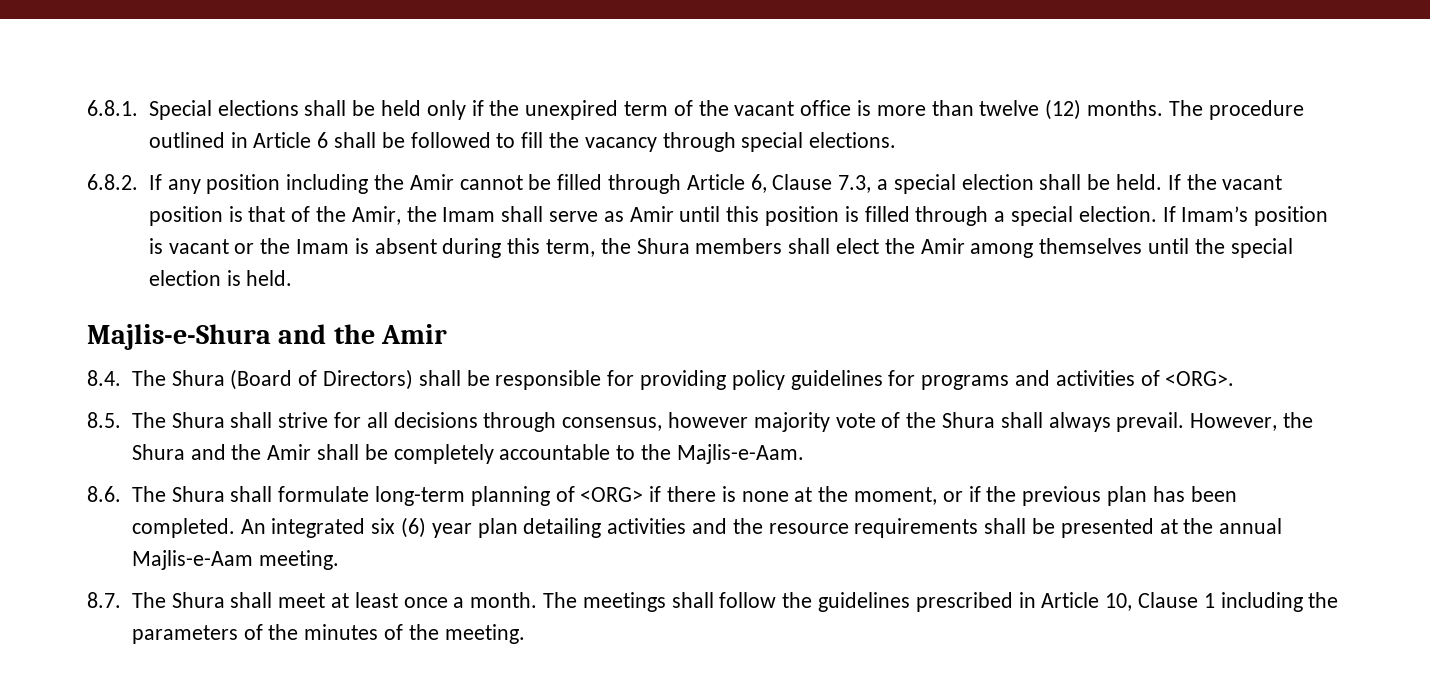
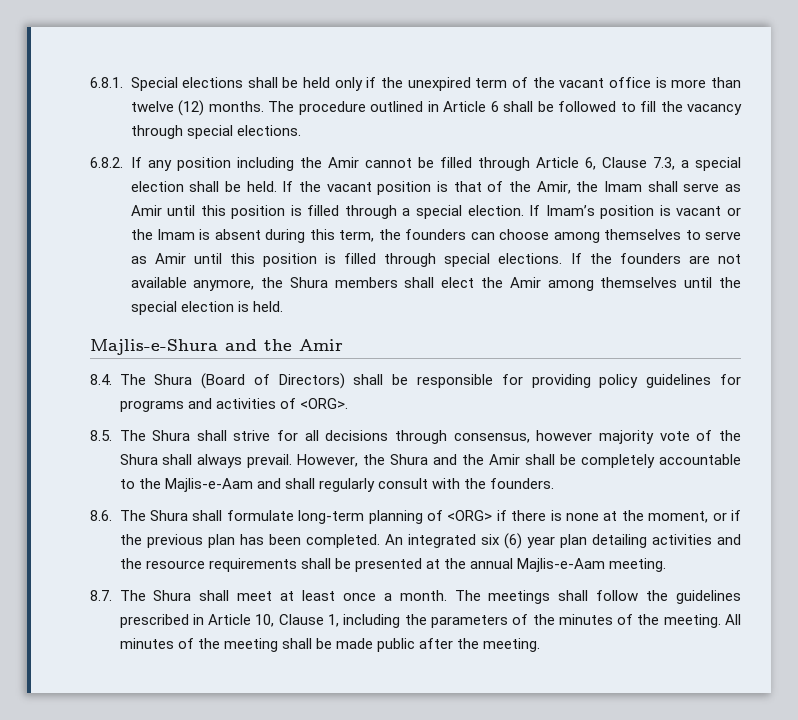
- If Imam’s position is vacant or the Imam is absent during this term, the Shura members shall elect the Amir among themselves until the special election is held.
+ If Imam’s position is vacant or the Imam is absent during this term, the founders can choose among themselves to serve as Amir until this position is filled through special elections. If the founders are not available anymore, the Shura members shall elect the Amir among themselves until the special election is held.
- However, the Shura and the Amir shall be completely accountable to the Majlis-e-Aam.
+ However, the Shura and the Amir shall be completely accountable to the Majlis-e-Aam and shall regularly consult with the founders.
- The meetings shall follow the guidelines prescribed in Article 10, Clause 1 including the parameters of the minutes of the meeting.
+ The meetings shall follow the guidelines prescribed in Article 10, Clause 1, including the parameters of the minutes of the meeting.
+ All minutes of the meeting shall be made public after the meeting.

